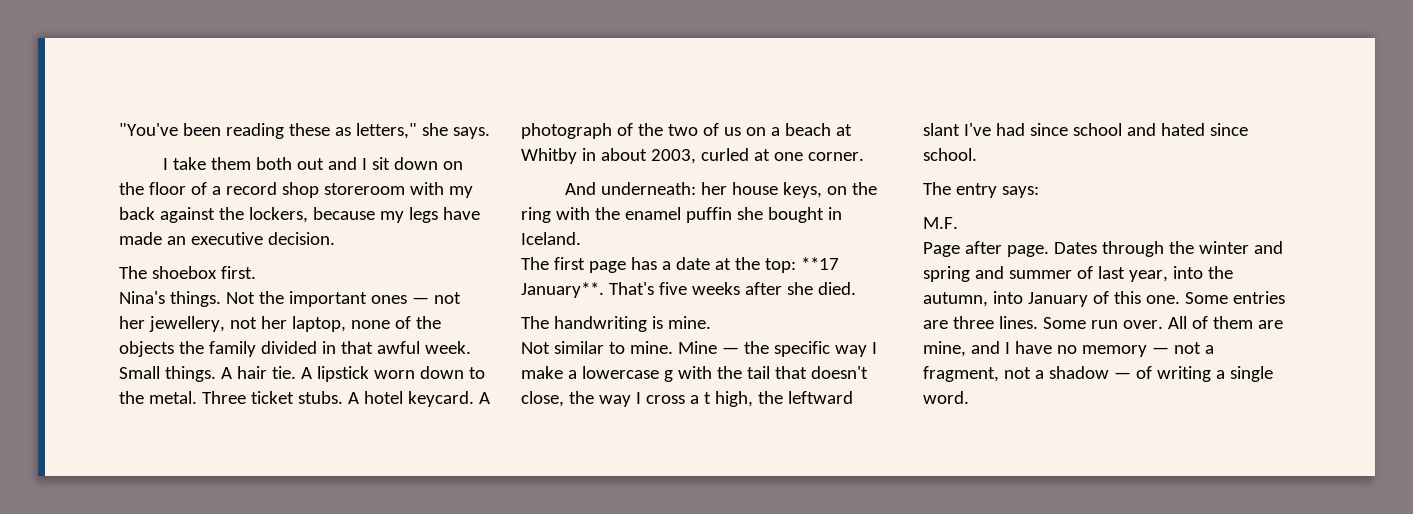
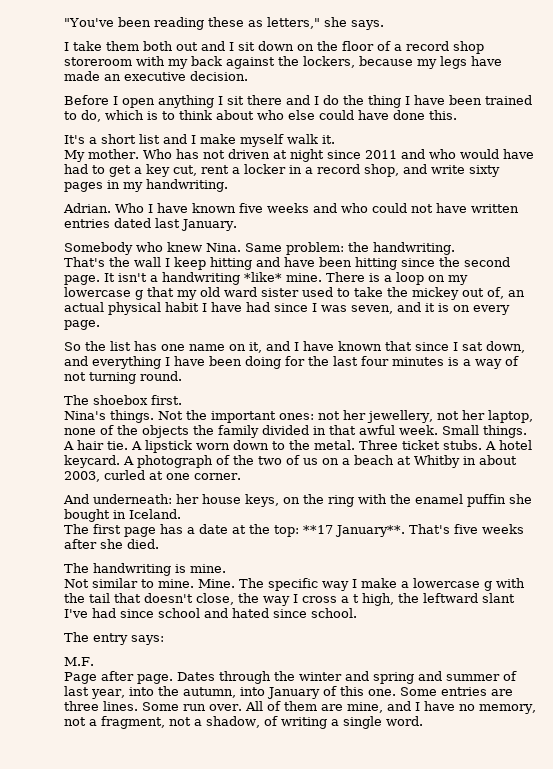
+ Before I open anything I sit there and I do the thing I have been trained to do, which is to think about who else could have done this.
+ It's a short list and I make myself walk it.
+ My mother. Who has not driven at night since 2011 and who would have had to get a key cut, rent a locker in a record shop, and write sixty pages in my handwriting.
+ Adrian. Who I have known five weeks and who could not have written entries dated last January.
+ Somebody who knew Nina. Same problem: the handwriting.
+ That's the wall I keep hitting and have been hitting since the second page. It isn't a handwriting *like* mine. There is a loop on my lowercase g that my old ward sister used to take the mickey out of, an actual physical habit I have had since I was seven, and it is on every page.
+ So the list has one name on it, and I have known that since I sat down, and everything I have been doing for the last four minutes is a way of not turning round.
- Not the important ones — not her jewellery, not her laptop, none of the objects the family divided in that awful week.
+ Not the important ones: not her jewellery, not her laptop, none of the objects the family divided in that awful week.
- Mine — the specific way I make a lowercase g with the tail that doesn't close, the way I cross a t high, the leftward slant I've had since school and hated since school.
+ Mine. The specific way I make a lowercase g with the tail that doesn't close, the way I cross a t high, the leftward slant I've had since school and hated since school.
- All of them are mine, and I have no memory — not a fragment, not a shadow — of writing a single word.
+ All of them are mine, and I have no memory, not a fragment, not a shadow, of writing a single word.

